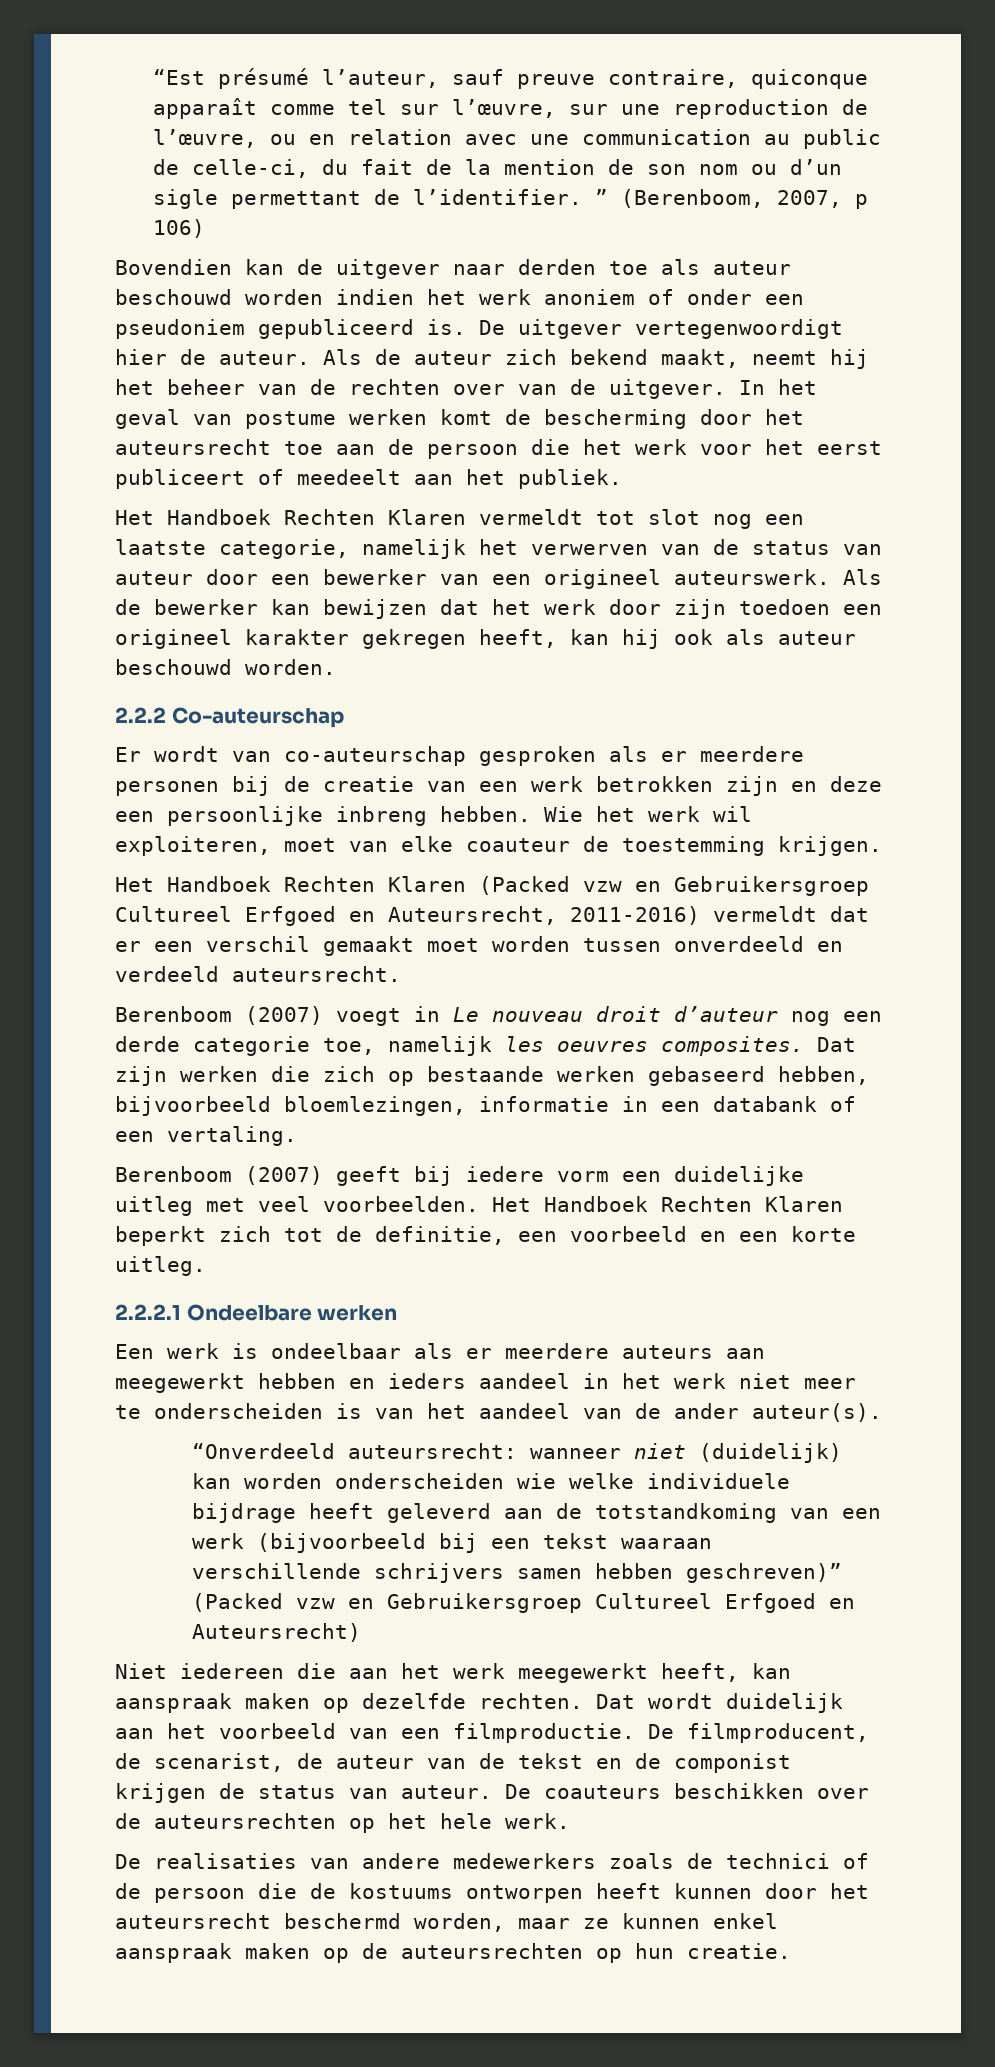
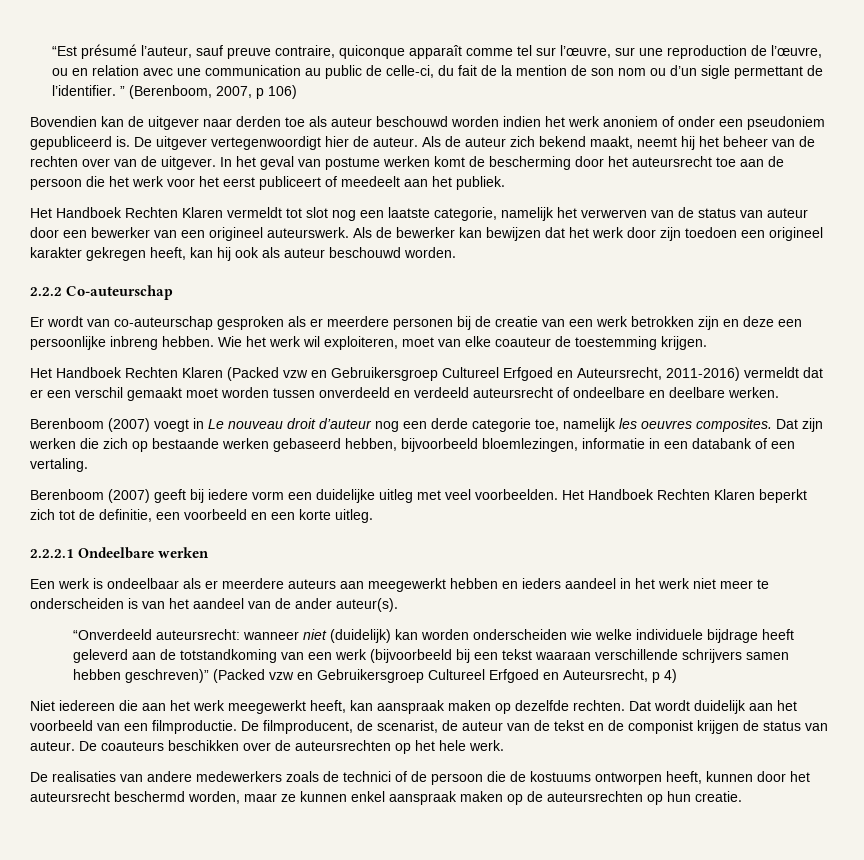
- Het Handboek Rechten Klaren (Packed vzw en Gebruikersgroep Cultureel Erfgoed en Auteursrecht, 2011-2016) vermeldt dat er een verschil gemaakt moet worden tussen onverdeeld en verdeeld auteursrecht.
+ Het Handboek Rechten Klaren (Packed vzw en Gebruikersgroep Cultureel Erfgoed en Auteursrecht, 2011-2016) vermeldt dat er een verschil gemaakt moet worden tussen onverdeeld en verdeeld auteursrecht of ondeelbare en deelbare werken.
- “Onverdeeld auteursrecht: wanneer niet (duidelijk) kan worden onderscheiden wie welke individuele bijdrage heeft geleverd aan de totstandkoming van een werk (bijvoorbeeld bij een tekst waaraan verschillende schrijvers samen hebben geschreven)” (Packed vzw en Gebruikersgroep Cultureel Erfgoed en Auteursrecht)
+ “Onverdeeld auteursrecht: wanneer niet (duidelijk) kan worden onderscheiden wie welke individuele bijdrage heeft geleverd aan de totstandkoming van een werk (bijvoorbeeld bij een tekst waaraan verschillende schrijvers samen hebben geschreven)” (Packed vzw en Gebruikersgroep Cultureel Erfgoed en Auteursrecht, p 4)
- De realisaties van andere medewerkers zoals de technici of de persoon die de kostuums ontworpen heeft kunnen door het auteursrecht beschermd worden, maar ze kunnen enkel aanspraak maken op de auteursrechten op hun creatie.
+ De realisaties van andere medewerkers zoals de technici of de persoon die de kostuums ontworpen heeft, kunnen door het auteursrecht beschermd worden, maar ze kunnen enkel aanspraak maken op de auteursrechten op hun creatie.

